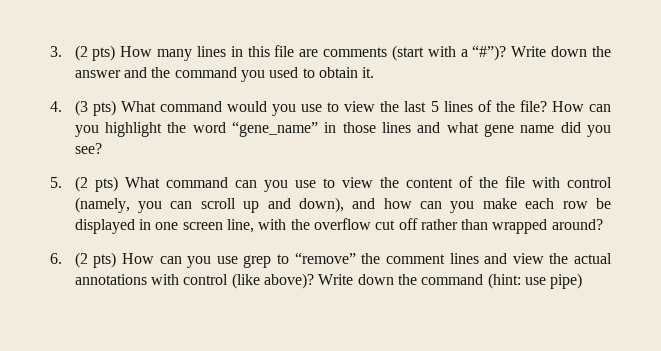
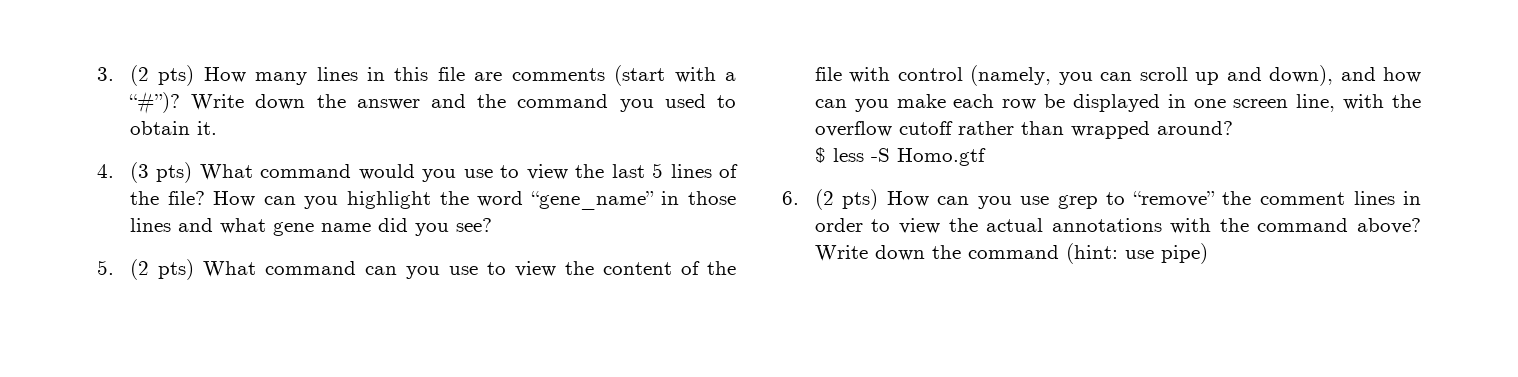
- 5. (2 pts) What command can you use to view the content of the file with control (namely, you can scroll up and down), and how can you make each row be displayed in one screen line, with the overflow cut off rather than wrapped around?
+ 5. (2 pts) What command can you use to view the content of the file with control (namely, you can scroll up and down), and how can you make each row be displayed in one screen line, with the overflow cutoff rather than wrapped around?
+ $ less -S Homo.gtf
- 6. (2 pts) How can you use grep to “remove” the comment lines and view the actual annotations with control (like above)?
+ 6. (2 pts) How can you use grep to “remove” the comment lines in order to view the actual annotations with the command above?

